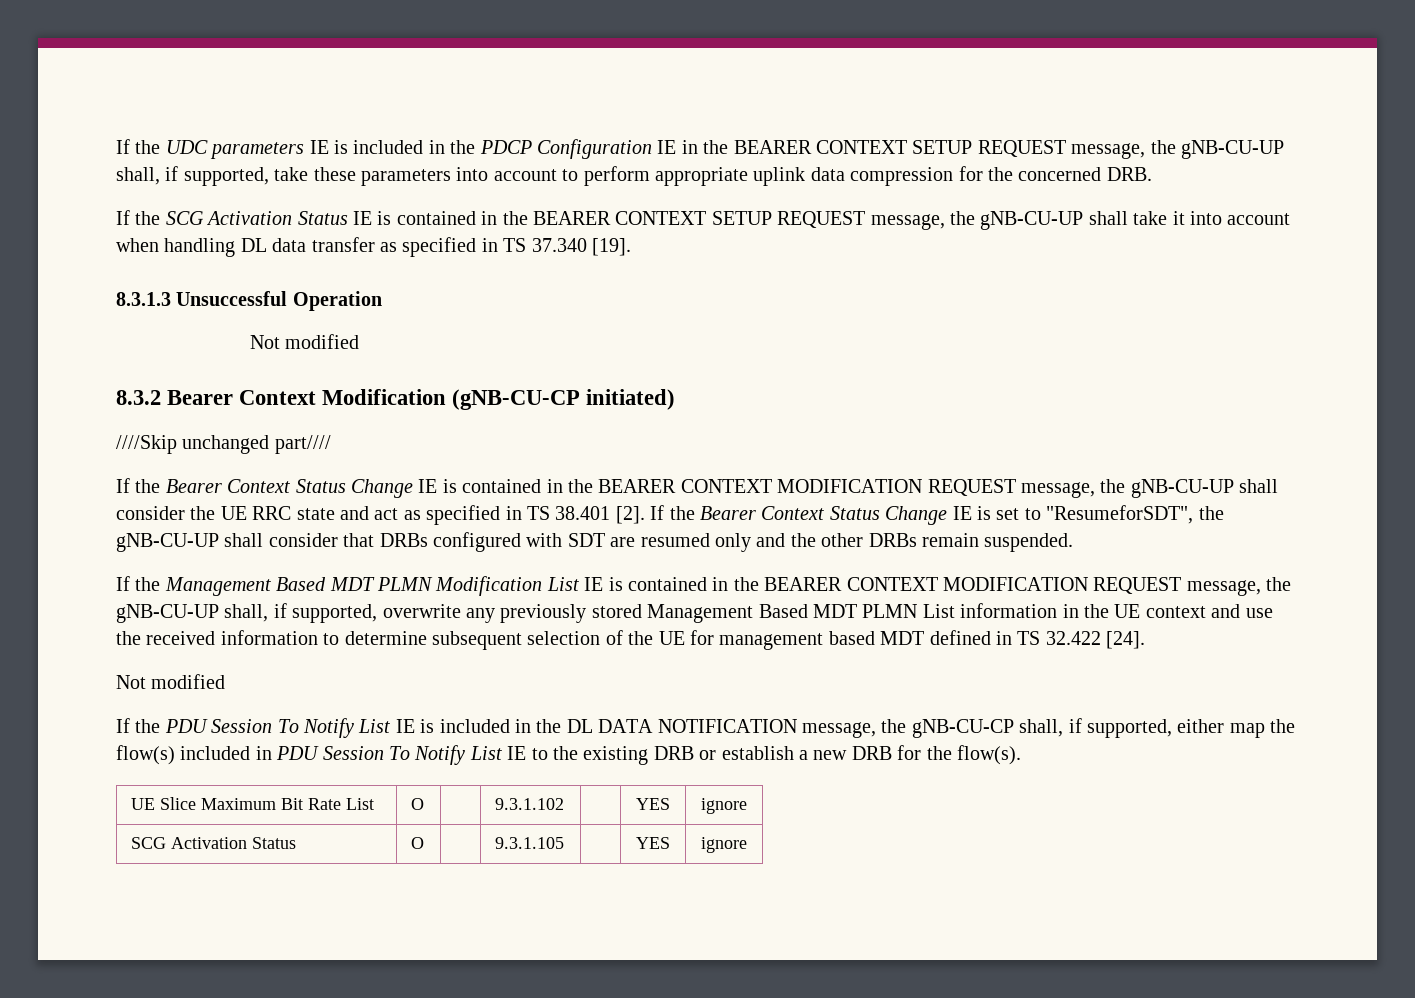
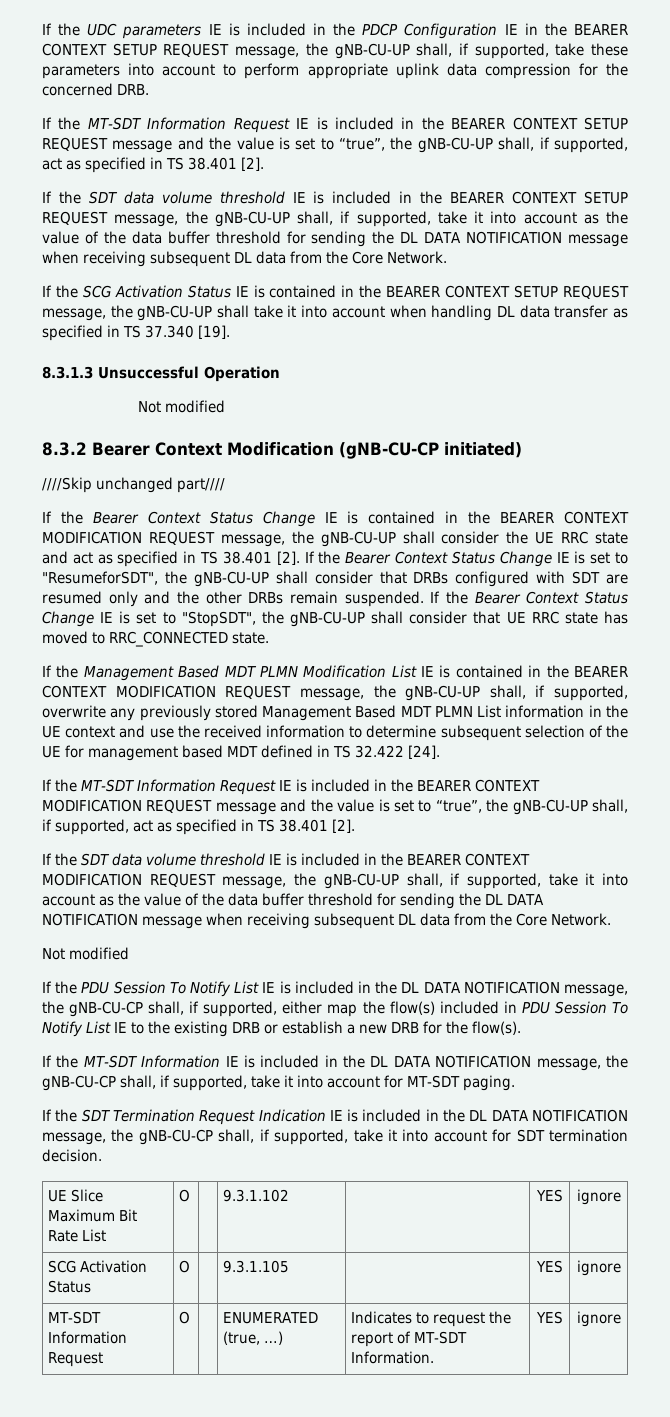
+ If the MT-SDT Information Request IE is included in the BEARER CONTEXT SETUP REQUEST message and the value is set to “true”, the gNB-CU-UP shall, if supported, act as specified in TS 38.401 [2].
+ If the SDT data volume threshold IE is included in the BEARER CONTEXT SETUP REQUEST message, the gNB-CU-UP shall, if supported, take it into account as the value of the data buffer threshold for sending the DL DATA NOTIFICATION message when receiving subsequent DL data from the Core Network.
+ If the Bearer Context Status Change IE is set to "StopSDT", the gNB-CU-UP shall consider that UE RRC state has moved to RRC_CONNECTED state.
+ If the MT-SDT Information Request IE is included in the BEARER CONTEXT MODIFICATION REQUEST message and the value is set to “true”, the gNB-CU-UP shall, if supported, act as specified in TS 38.401 [2].
+ If the SDT data volume threshold IE is included in the BEARER CONTEXT MODIFICATION REQUEST message, the gNB-CU-UP shall, if supported, take it into account as the value of the data buffer threshold for sending the DL DATA NOTIFICATION message when receiving subsequent DL data from the Core Network.
+ If the MT-SDT Information IE is included in the DL DATA NOTIFICATION message, the gNB-CU-CP shall, if supported, take it into account for MT-SDT paging.
+ If the SDT Termination Request Indication IE is included in the DL DATA NOTIFICATION message, the gNB-CU-CP shall, if supported, take it into account for SDT termination decision.
+ MT-SDT Information Request | O | | ENUMERATED (true, …) | Indicates to request the report of MT-SDT Information. | YES | ignore

